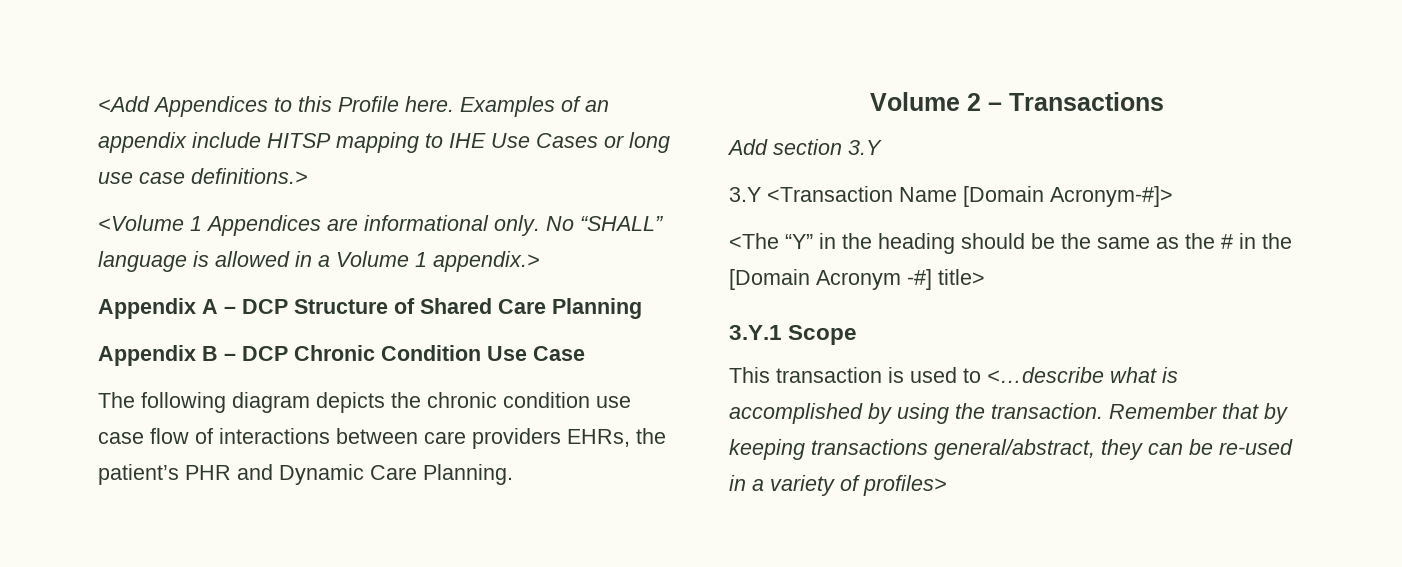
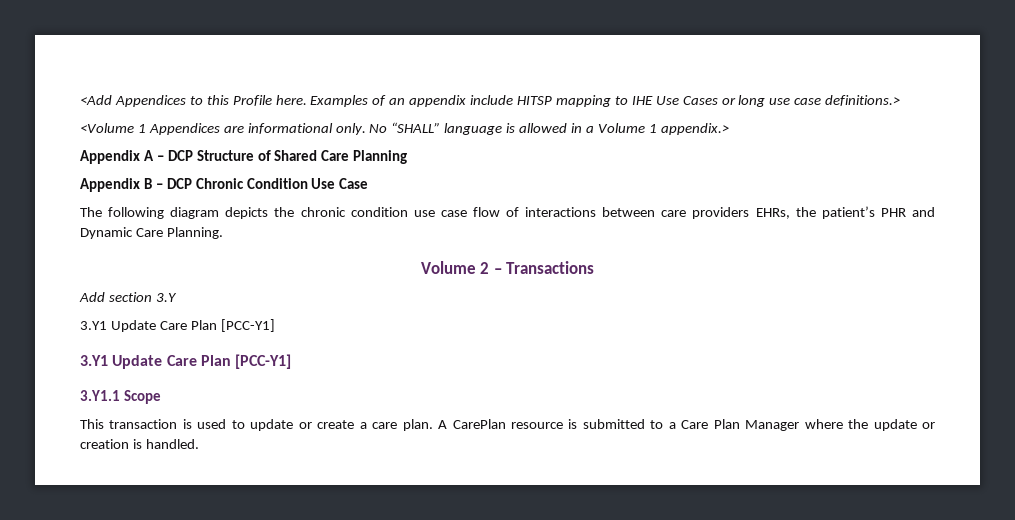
  Add section 3.Y
- 3.Y <Transaction Name [Domain Acronym-#]>
- <The “Y” in the heading should be the same as the # in the [Domain Acronym -#] title>
- 3.Y.1 Scope
+ 3.Y1 Update Care Plan [PCC-Y1]
+ 3.Y1 Update Care Plan [PCC-Y1]
+ 3.Y1.1 Scope
- This transaction is used to <…describe what is accomplished by using the transaction. Remember that by keeping transactions general/abstract, they can be re-used in a variety of profiles>
+ This transaction is used to update or create a care plan. A CarePlan resource is submitted to a Care Plan Manager where the update or creation is handled.

